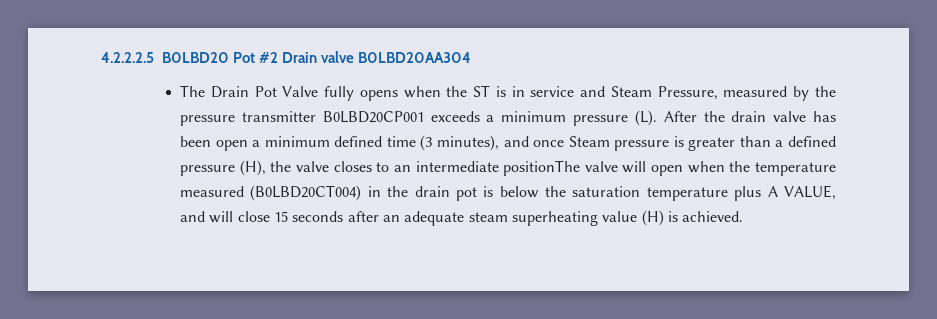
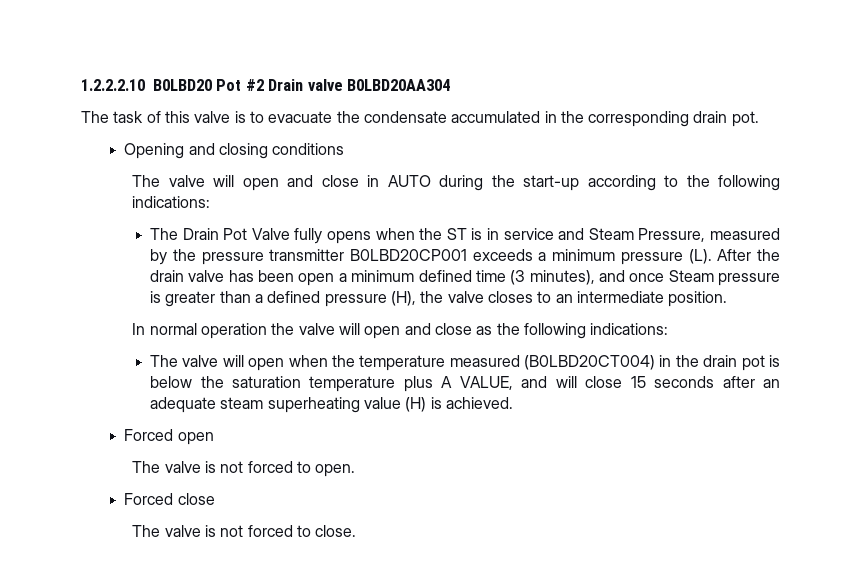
- 4.2.2.2.5 B0LBD20 Pot #2 Drain valve B0LBD20AA304
+ 1.2.2.2.10 B0LBD20 Pot #2 Drain valve B0LBD20AA304
+ The task of this valve is to evacuate the condensate accumulated in the corresponding drain pot.
+ Opening and closing conditions
+ The valve will open and close in AUTO during the start-up according to the following indications:
- The Drain Pot Valve fully opens when the ST is in service and Steam Pressure, measured by the pressure transmitter B0LBD20CP001 exceeds a minimum pressure (L). After the drain valve has been open a minimum defined time (3 minutes), and once Steam pressure is greater than a defined pressure (H), the valve closes to an intermediate positionThe valve will open when the temperature measured (B0LBD20CT004) in the drain pot is below the saturation temperature plus A VALUE, and will close 15 seconds after an adequate steam superheating value (H) is achieved.
+ The Drain Pot Valve fully opens when the ST is in service and Steam Pressure, measured by the pressure transmitter B0LBD20CP001 exceeds a minimum pressure (L). After the drain valve has been open a minimum defined time (3 minutes), and once Steam pressure is greater than a defined pressure (H), the valve closes to an intermediate position.
+ In normal operation the valve will open and close as the following indications:
+ The valve will open when the temperature measured (B0LBD20CT004) in the drain pot is below the saturation temperature plus A VALUE, and will close 15 seconds after an adequate steam superheating value (H) is achieved.
+ Forced open
+ The valve is not forced to open.
+ Forced close
+ The valve is not forced to close.

